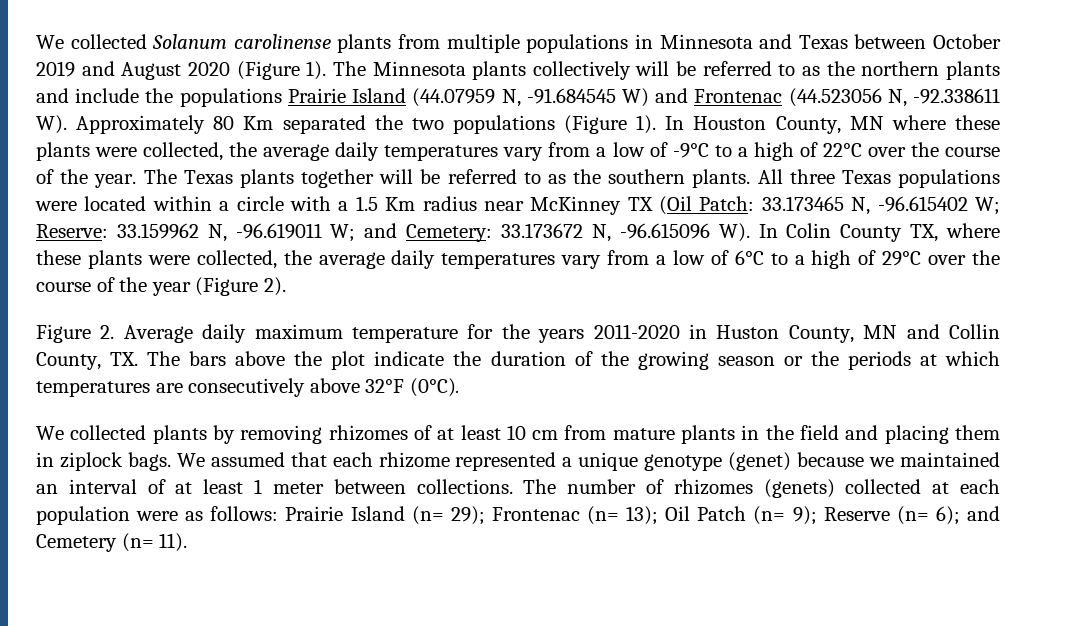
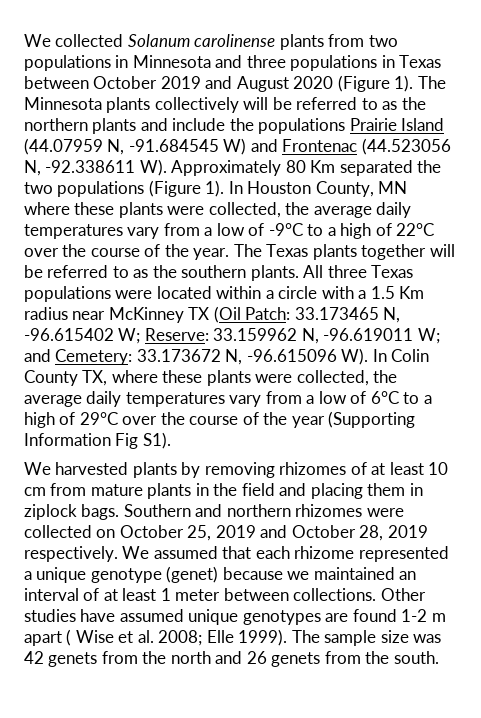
- We collected Solanum carolinense plants from multiple populations in Minnesota and Texas between October 2019 and August 2020 (Figure 1).
+ We collected Solanum carolinense plants from two populations in Minnesota and three populations in Texas between October 2019 and August 2020 (Figure 1).
- 33.173672 N, -96.615096 W). In Colin County TX, where these plants were collected, the average daily temperatures vary from a low of 6°C to a high of 29°C over the course of the year (Figure 2).
- Figure 2. Average daily maximum temperature for the years 2011-2020 in Huston County, MN and Collin County, TX. The bars above the plot indicate the duration of the growing season or the periods at which temperatures are consecutively above 32°F (0°C).
- We collected plants by removing rhizomes of at least 10 cm from mature plants in the field and placing them in ziplock bags.
+ 33.173672 N, -96.615096 W). In Colin County TX, where these plants were collected, the average daily temperatures vary from a low of 6°C to a high of 29°C over the course of the year (Supporting Information Fig S1).
+ We harvested plants by removing rhizomes of at least 10 cm from mature plants in the field and placing them in ziplock bags.
+ Southern and northern rhizomes were collected on October 25, 2019 and October 28, 2019 respectively.
- The number of rhizomes (genets) collected at each population were as follows: Prairie Island (n= 29); Frontenac (n= 13); Oil Patch (n= 9); Reserve (n= 6); and Cemetery (n= 11).
+ Other studies have assumed unique genotypes are found 1-2 m apart ( Wise et al. 2008; Elle 1999). The sample size was 42 genets from the north and 26 genets from the south.

